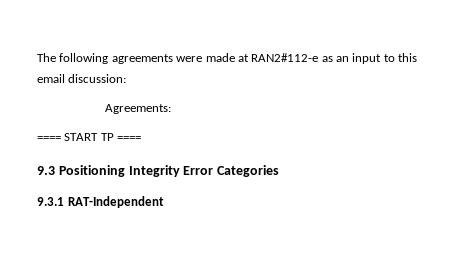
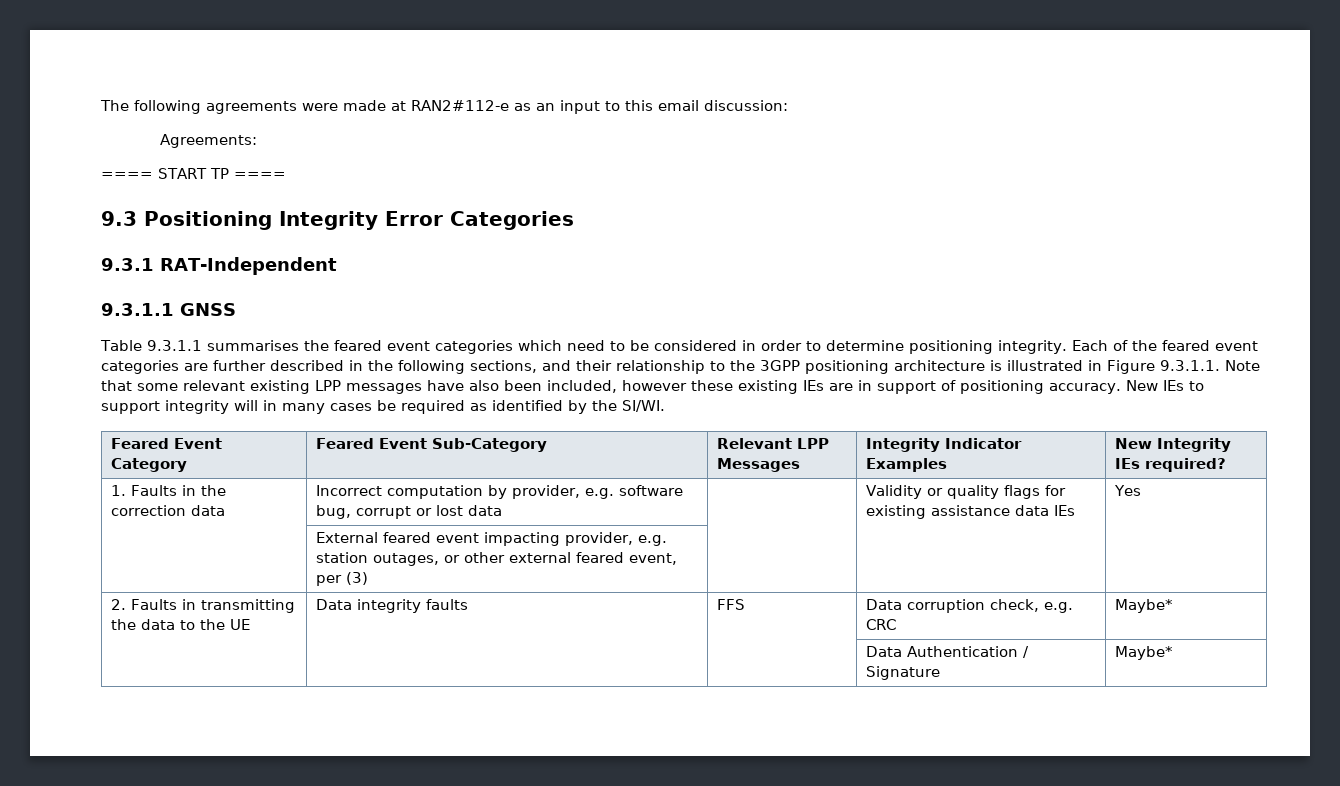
+ 9.3.1.1 GNSS
+ Table 9.3.1.1 summarises the feared event categories which need to be considered in order to determine positioning integrity. Each of the feared event categories are further described in the following sections, and their relationship to the 3GPP positioning architecture is illustrated in Figure 9.3.1.1. Note that some relevant existing LPP messages have also been included, however these existing IEs are in support of positioning accuracy. New IEs to support integrity will in many cases be required as identified by the SI/WI.
+ Feared Event Category | Feared Event Sub-Category | Relevant LPP Messages | Integrity Indicator Examples | New Integrity IEs required?
+ 1. Faults in the correction data | Incorrect computation by provider, e.g. software bug, corrupt or lost data | | Validity or quality flags for existing assistance data IEs | Yes
+ | External feared event impacting provider, e.g. station outages, or other external feared event, per (3) | | |
+ 2. Faults in transmitting the data to the UE | Data integrity faults | FFS | Data corruption check, e.g. CRC | Maybe*
+ | | | Data Authentication / Signature | Maybe*

